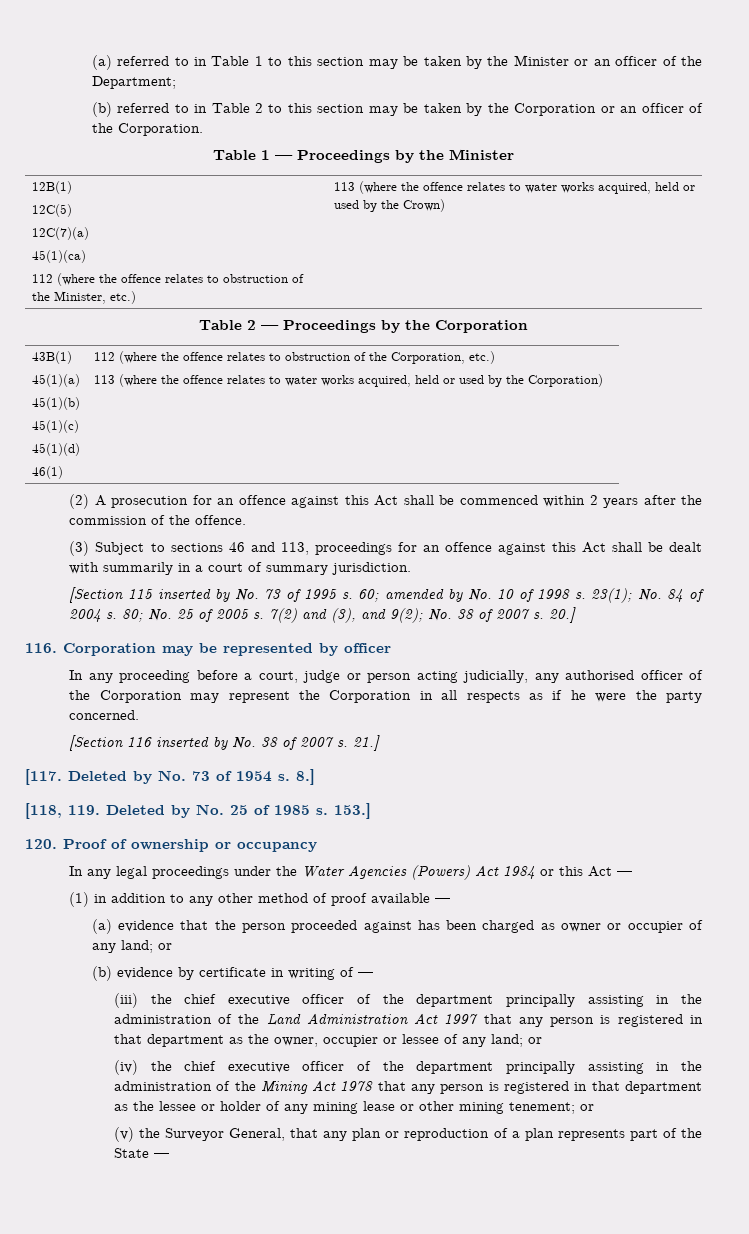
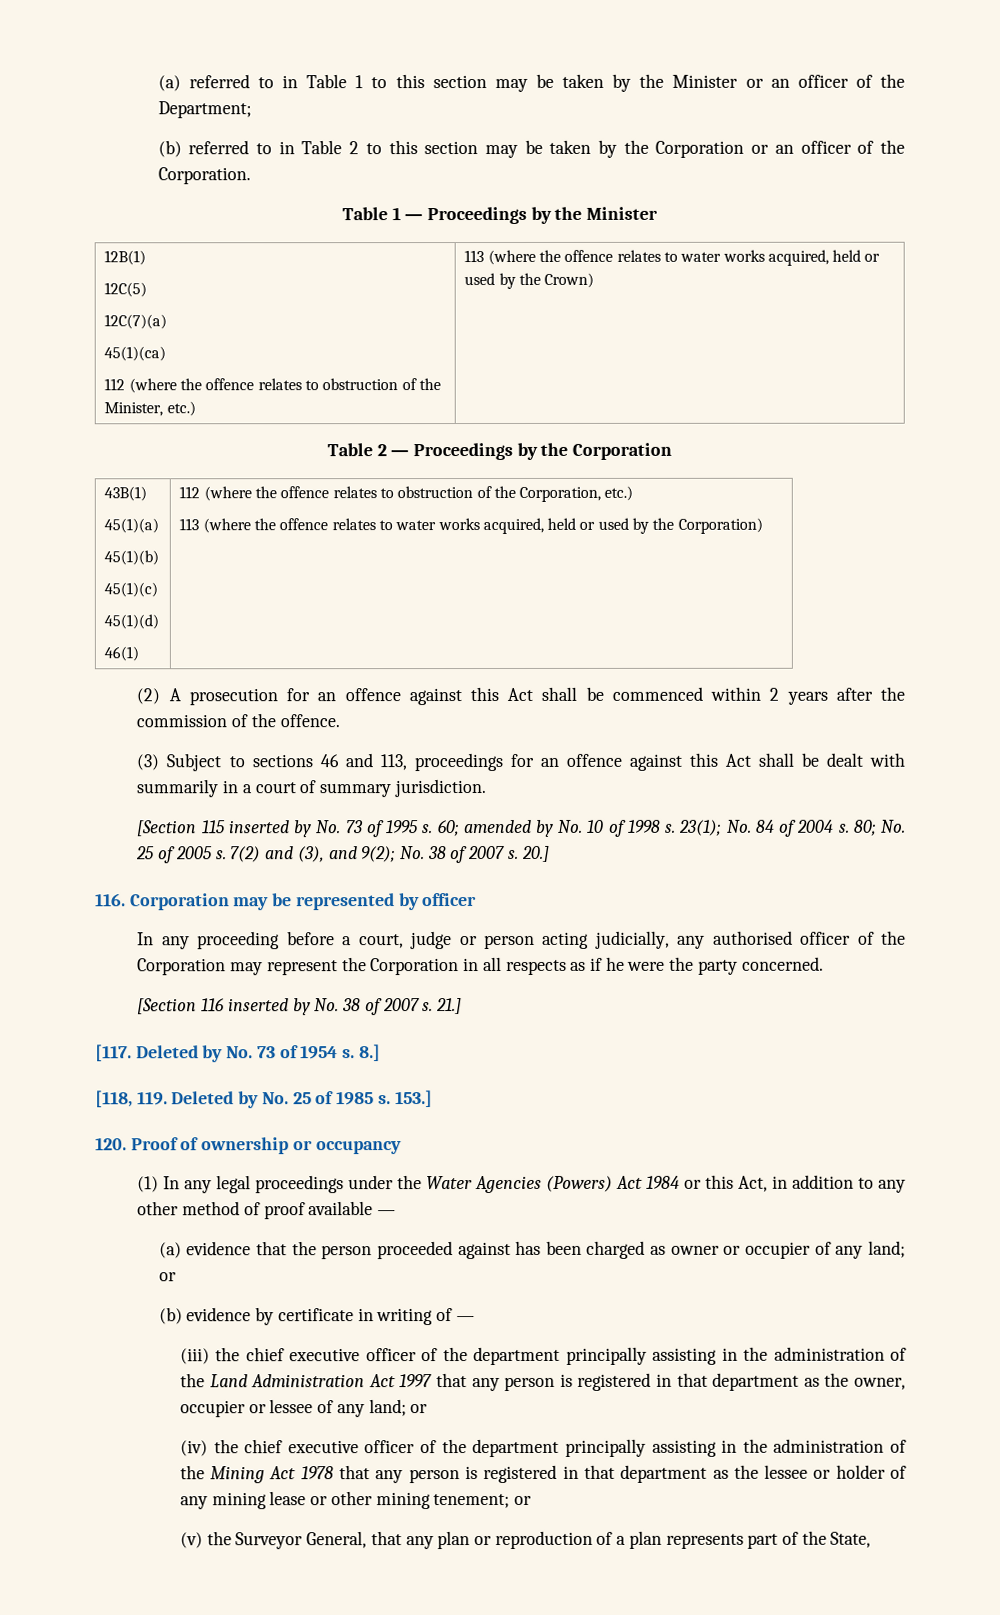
- In any legal proceedings under the Water Agencies (Powers) Act 1984 or this Act —
- (1) in addition to any other method of proof available —
+ (1) In any legal proceedings under the Water Agencies (Powers) Act 1984 or this Act, in addition to any other method of proof available —
- (v) the Surveyor General, that any plan or reproduction of a plan represents part of the State —
+ (v) the Surveyor General, that any plan or reproduction of a plan represents part of the State,

